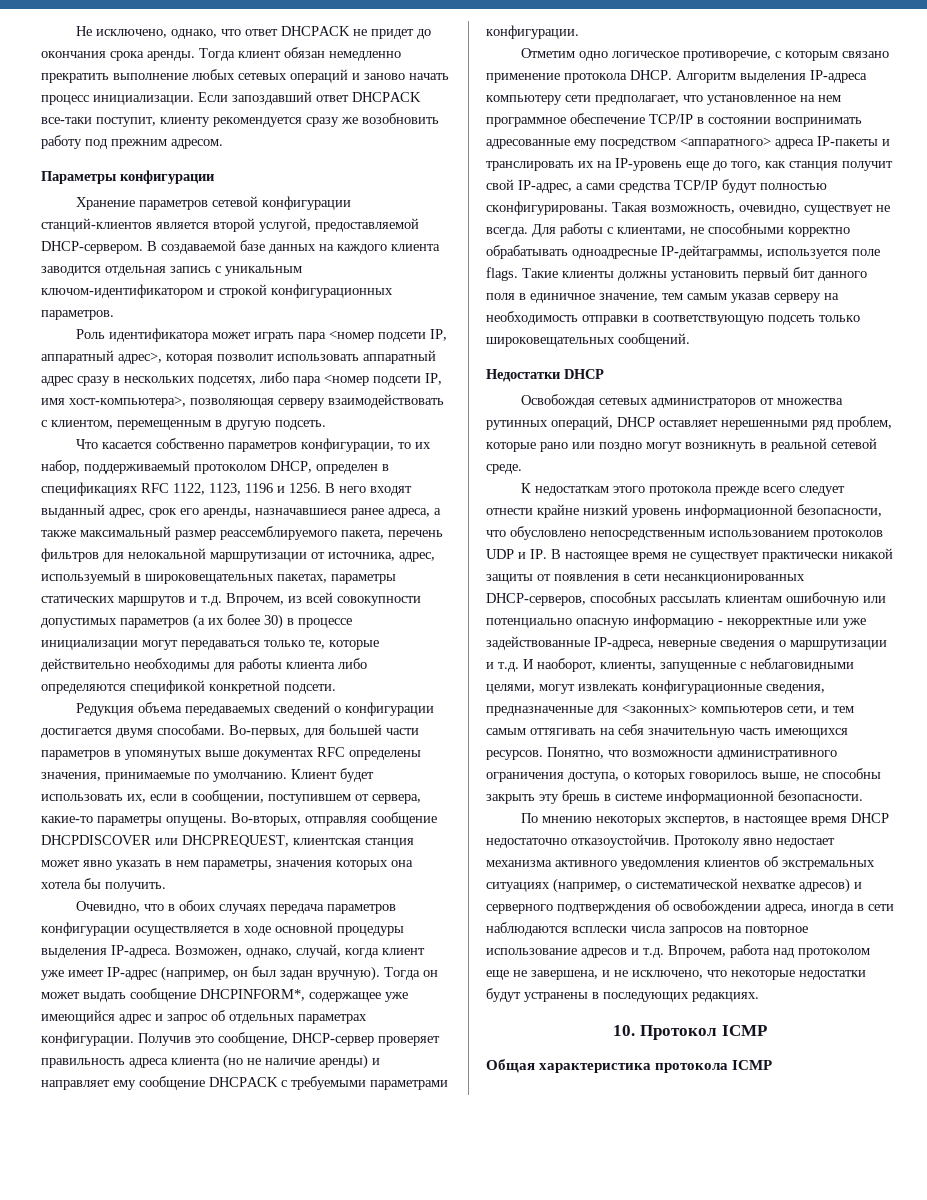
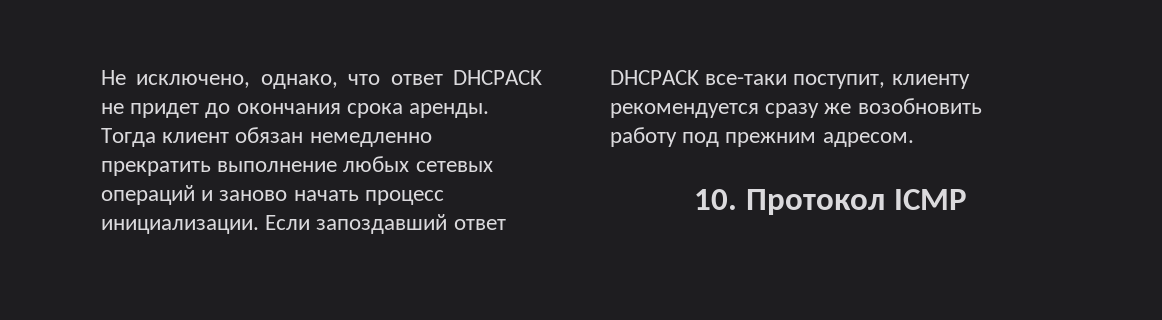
- Параметры конфигурации
- Хранение параметров сетевой конфигурации станций-клиентов является второй услугой, предоставляемой DHCP-сервером. В создаваемой базе данных на каждого клиента заводится отдельная запись с уникальным ключом-идентификатором и строкой конфигурационных параметров.
- Роль идентификатора может играть пара <номер подсети IP, аппаратный адрес>, которая позволит использовать аппаратный адрес сразу в нескольких подсетях, либо пара <номер подсети IP, имя хост-компьютера>, позволяющая серверу взаимодействовать с клиентом, перемещенным в другую подсеть.
- Что касается собственно параметров конфигурации, то их набор, поддерживаемый протоколом DHCP, определен в спецификациях RFC 1122, 1123, 1196 и 1256. В него входят выданный адрес, срок его аренды, назначавшиеся ранее адреса, а также максимальный размер реассемблируемого пакета, перечень фильтров для нелокальной маршрутизации от источника, адрес, используемый в широковещательных пакетах, параметры статических маршрутов и т.д. Впрочем, из всей совокупности допустимых параметров (а их более 30) в процессе инициализации могут передаваться только те, которые действительно необходимы для работы клиента либо определяются спецификой конкретной подсети.
- Редукция объема передаваемых сведений о конфигурации достигается двумя способами. Во-первых, для большей части параметров в упомянутых выше документах RFC определены значения, принимаемые по умолчанию. Клиент будет использовать их, если в сообщении, поступившем от сервера, какие-то параметры опущены. Во-вторых, отправляя сообщение DHCPDISCOVER или DHCPREQUEST, клиентская станция может явно указать в нем параметры, значения которых она хотела бы получить.
- Очевидно, что в обоих случаях передача параметров конфигурации осуществляется в ходе основной процедуры выделения IP-адреса. Возможен, однако, случай, когда клиент уже имеет IP-адрес (например, он был задан вручную). Тогда он может выдать сообщение DHCPINFORM*, содержащее уже имеющийся адрес и запрос об отдельных параметрах конфигурации. Получив это сообщение, DHCP-сервер проверяет правильность адреса клиента (но не наличие аренды) и направляет ему сообщение DHCPACK с требуемыми параметрами конфигурации.
- Отметим одно логическое противоречие, с которым связано применение протокола DHCP. Алгоритм выделения IP-адреса компьютеру сети предполагает, что установленное на нем программное обеспечение TCP/IP в состоянии воспринимать адресованные ему посредством <аппаратного> адреса IP-пакеты и транслировать их на IP-уровень еще до того, как станция получит свой IP-адрес, а сами средства TCP/IP будут полностью сконфигурированы. Такая возможность, очевидно, существует не всегда. Для работы с клиентами, не способными корректно обрабатывать одноадресные IP-дейтаграммы, используется поле flags. Такие клиенты должны установить первый бит данного поля в единичное значение, тем самым указав серверу на необходимость отправки в соответствующую подсеть только широковещательных сообщений.
- Недостатки DHCP
- Освобождая сетевых администраторов от множества рутинных операций, DHCP оставляет нерешенными ряд проблем, которые рано или поздно могут возникнуть в реальной сетевой среде.
- К недостаткам этого протокола прежде всего следует отнести крайне низкий уровень информационной безопасности, что обусловлено непосредственным использованием протоколов UDP и IP. В настоящее время не существует практически никакой защиты от появления в сети несанкционированных DHCP-серверов, способных рассылать клиентам ошибочную или потенциально опасную информацию - некорректные или уже задействованные IP-адреса, неверные сведения о маршрутизации и т.д. И наоборот, клиенты, запущенные с неблаговидными целями, могут извлекать конфигурационные сведения, предназначенные для <законных> компьютеров сети, и тем самым оттягивать на себя значительную часть имеющихся ресурсов. Понятно, что возможности административного ограничения доступа, о которых говорилось выше, не способны закрыть эту брешь в системе информационной безопасности.
- По мнению некоторых экспертов, в настоящее время DHCP недостаточно отказоустойчив. Протоколу явно недостает механизма активного уведомления клиентов об экстремальных ситуациях (например, о систематической нехватке адресов) и серверного подтверждения об освобождении адреса, иногда в сети наблюдаются всплески числа запросов на повторное использование адресов и т.д. Впрочем, работа над протоколом еще не завершена, и не исключено, что некоторые недостатки будут устранены в последующих редакциях.
- Общая характеристика протокола ICMP

